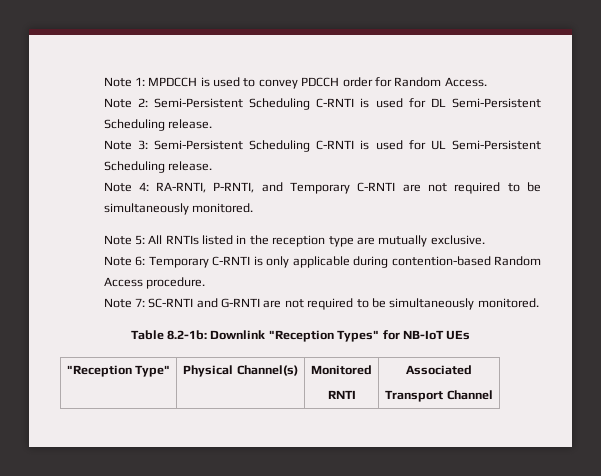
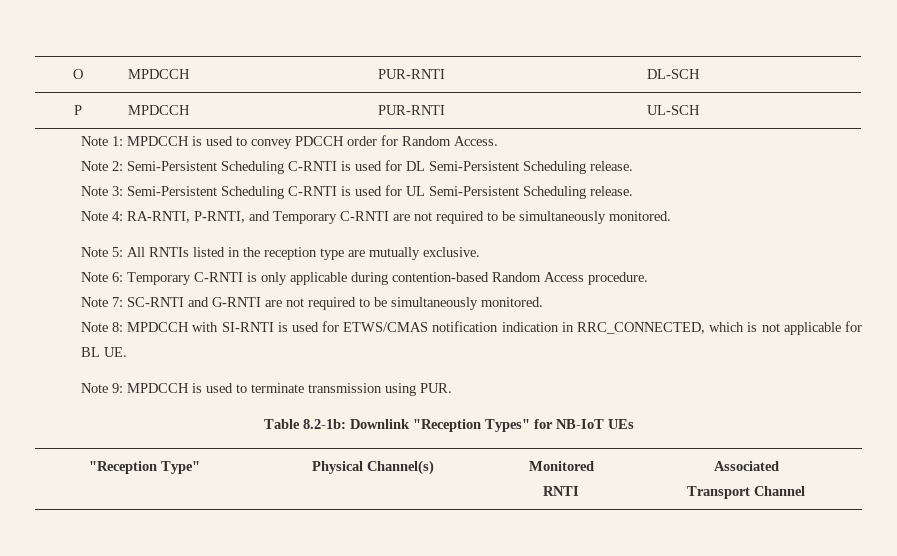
+ O | MPDCCH | PUR-RNTI | DL-SCH
+ P | MPDCCH | PUR-RNTI | UL-SCH
+ Note 8: MPDCCH with SI-RNTI is used for ETWS/CMAS notification indication in RRC_CONNECTED, which is not applicable for BL UE.
+ Note 9: MPDCCH is used to terminate transmission using PUR.

